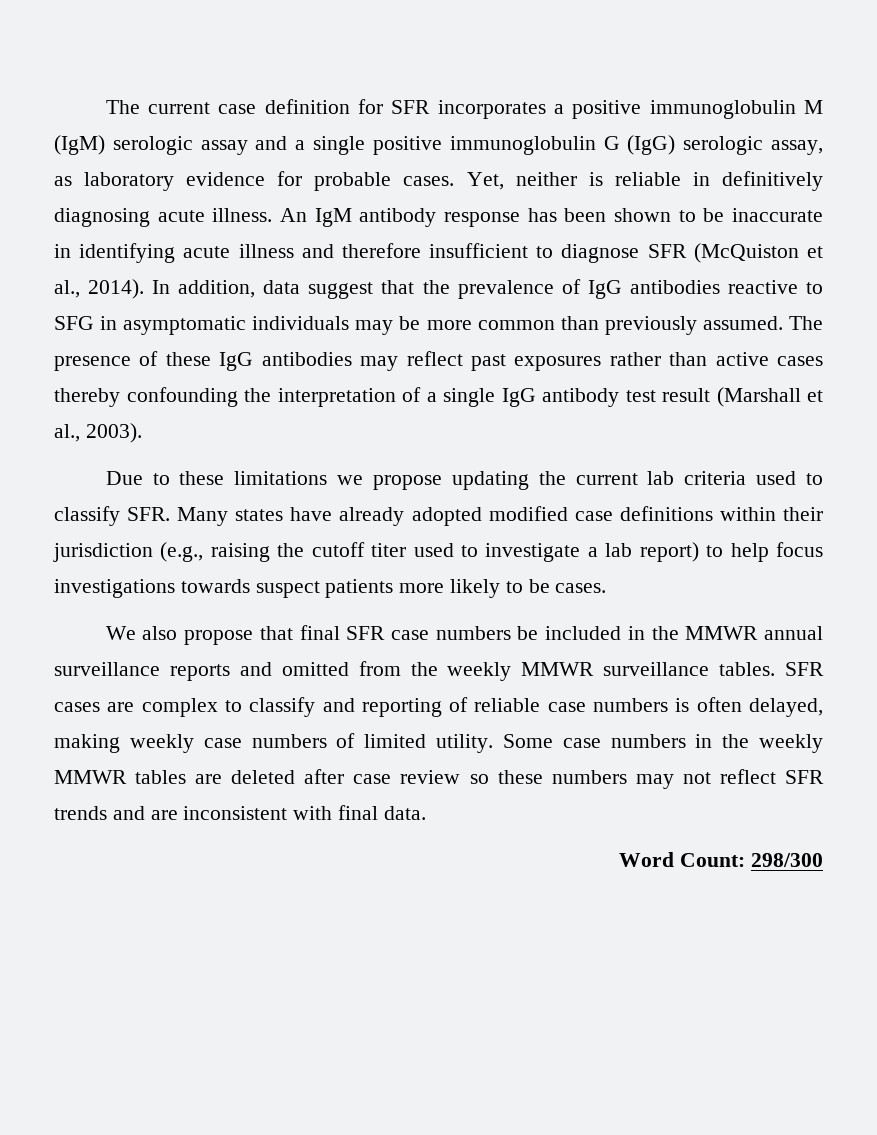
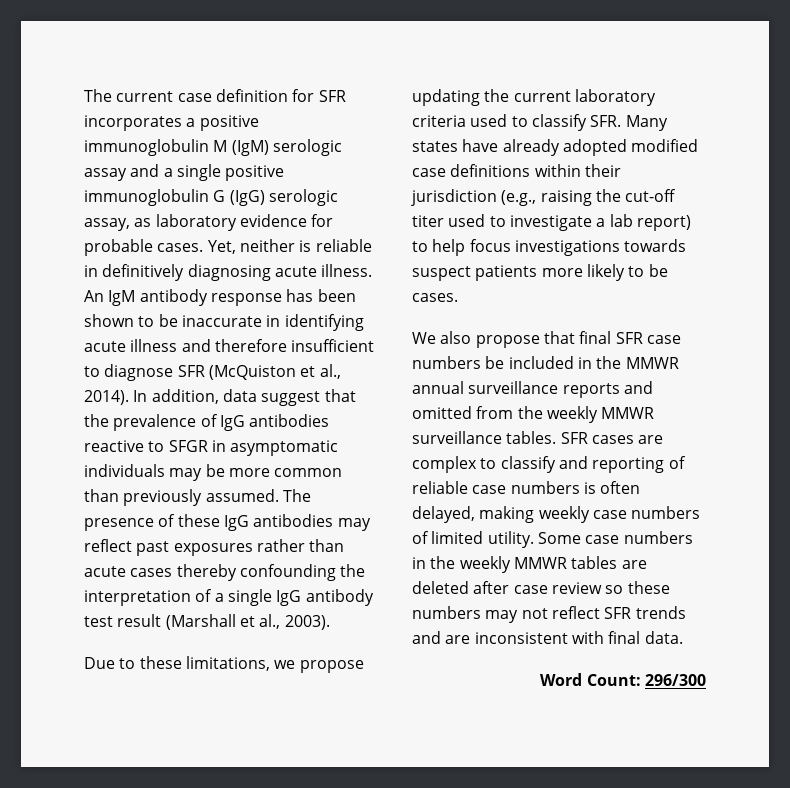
- In addition, data suggest that the prevalence of IgG antibodies reactive to SFG in asymptomatic individuals may be more common than previously assumed.
+ In addition, data suggest that the prevalence of IgG antibodies reactive to SFGR in asymptomatic individuals may be more common than previously assumed.
- The presence of these IgG antibodies may reflect past exposures rather than active cases thereby confounding the interpretation of a single IgG antibody test result (Marshall et al., 2003).
+ The presence of these IgG antibodies may reflect past exposures rather than acute cases thereby confounding the interpretation of a single IgG antibody test result (Marshall et al., 2003).
- Due to these limitations we propose updating the current lab criteria used to classify SFR. Many states have already adopted modified case definitions within their jurisdiction (e.g., raising the cutoff titer used to investigate a lab report) to help focus investigations towards suspect patients more likely to be cases.
+ Due to these limitations, we propose updating the current laboratory criteria used to classify SFR. Many states have already adopted modified case definitions within their jurisdiction (e.g., raising the cut-off titer used to investigate a lab report) to help focus investigations towards suspect patients more likely to be cases.
- Word Count: 298/300
+ Word Count: 296/300

